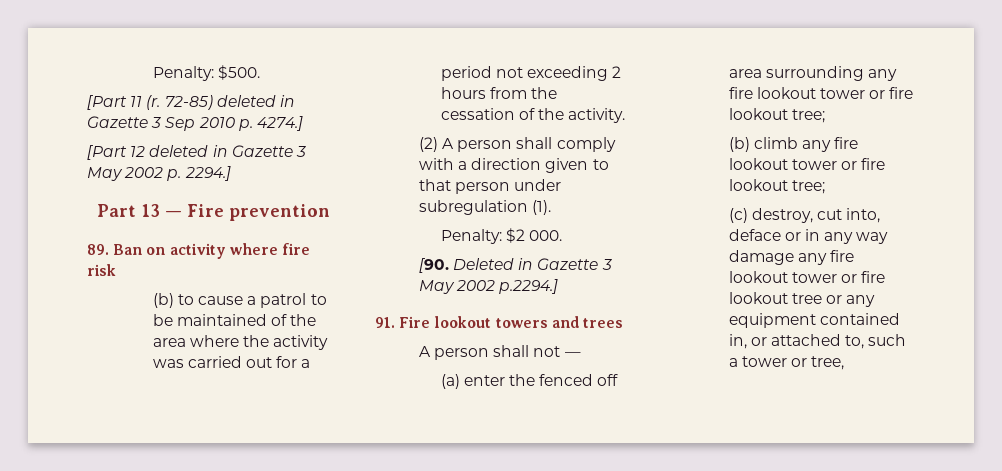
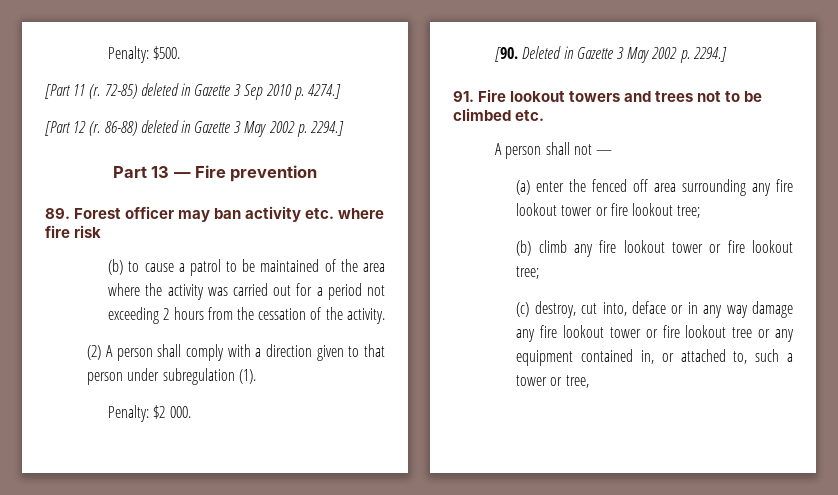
- [Part 12 deleted in Gazette 3 May 2002 p. 2294.]
+ [Part 12 (r. 86-88) deleted in Gazette 3 May 2002 p. 2294.]
- 89. Ban on activity where fire risk
+ 89. Forest officer may ban activity etc. where fire risk
- [90. Deleted in Gazette 3 May 2002 p.2294.]
+ [90. Deleted in Gazette 3 May 2002 p. 2294.]
- 91. Fire lookout towers and trees
+ 91. Fire lookout towers and trees not to be climbed etc.

